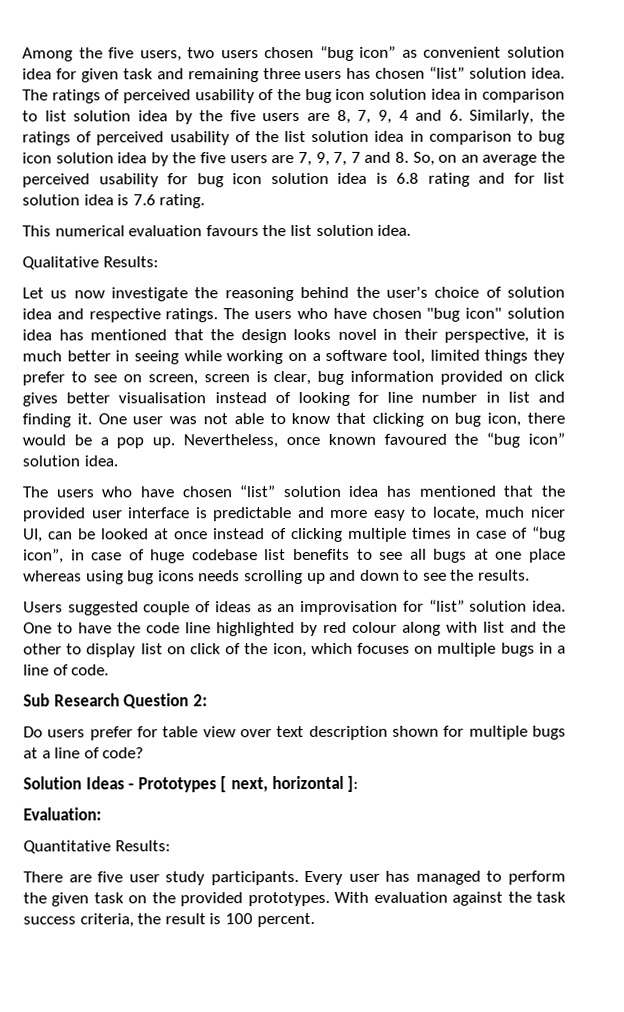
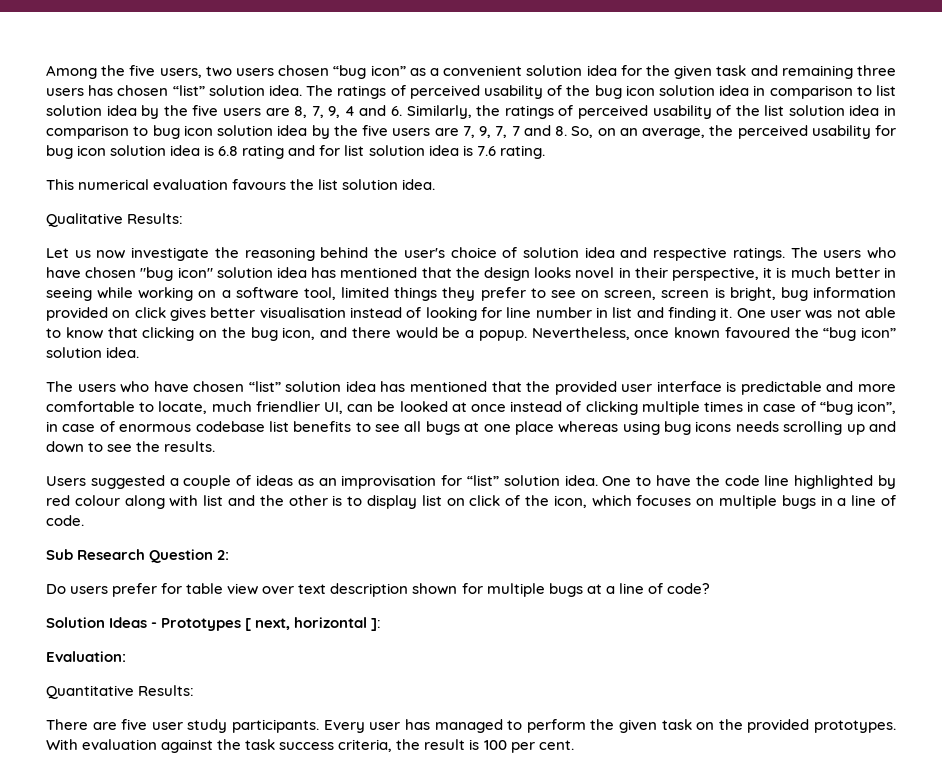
- Among the five users, two users chosen “bug icon” as convenient solution idea for given task and remaining three users has chosen “list” solution idea.
+ Among the five users, two users chosen “bug icon” as a convenient solution idea for the given task and remaining three users has chosen “list” solution idea.
- The ratings of perceived usability of the bug icon solution idea in comparison to list solution idea by the five users are 8, 7, 9, 4 and 6. Similarly, the ratings of perceived usability of the list solution idea in comparison to bug icon solution idea by the five users are 7, 9, 7, 7 and 8. So, on an average the perceived usability for bug icon solution idea is 6.8 rating and for list solution idea is 7.6 rating.
+ The ratings of perceived usability of the bug icon solution idea in comparison to list solution idea by the five users are 8, 7, 9, 4 and 6. Similarly, the ratings of perceived usability of the list solution idea in comparison to bug icon solution idea by the five users are 7, 9, 7, 7 and 8. So, on an average, the perceived usability for bug icon solution idea is 6.8 rating and for list solution idea is 7.6 rating.
- The users who have chosen "bug icon" solution idea has mentioned that the design looks novel in their perspective, it is much better in seeing while working on a software tool, limited things they prefer to see on screen, screen is clear, bug information provided on click gives better visualisation instead of looking for line number in list and finding it.
+ The users who have chosen "bug icon" solution idea has mentioned that the design looks novel in their perspective, it is much better in seeing while working on a software tool, limited things they prefer to see on screen, screen is bright, bug information provided on click gives better visualisation instead of looking for line number in list and finding it.
- One user was not able to know that clicking on bug icon, there would be a pop up.
+ One user was not able to know that clicking on the bug icon, and there would be a popup.
- The users who have chosen “list” solution idea has mentioned that the provided user interface is predictable and more easy to locate, much nicer UI, can be looked at once instead of clicking multiple times in case of “bug icon”, in case of huge codebase list benefits to see all bugs at one place whereas using bug icons needs scrolling up and down to see the results.
+ The users who have chosen “list” solution idea has mentioned that the provided user interface is predictable and more comfortable to locate, much friendlier UI, can be looked at once instead of clicking multiple times in case of “bug icon”, in case of enormous codebase list benefits to see all bugs at one place whereas using bug icons needs scrolling up and down to see the results.
- Users suggested couple of ideas as an improvisation for “list” solution idea.
+ Users suggested a couple of ideas as an improvisation for “list” solution idea.
- One to have the code line highlighted by red colour along with list and the other to display list on click of the icon, which focuses on multiple bugs in a line of code.
+ One to have the code line highlighted by red colour along with list and the other is to display list on click of the icon, which focuses on multiple bugs in a line of code.
- With evaluation against the task success criteria, the result is 100 percent.
+ With evaluation against the task success criteria, the result is 100 per cent.

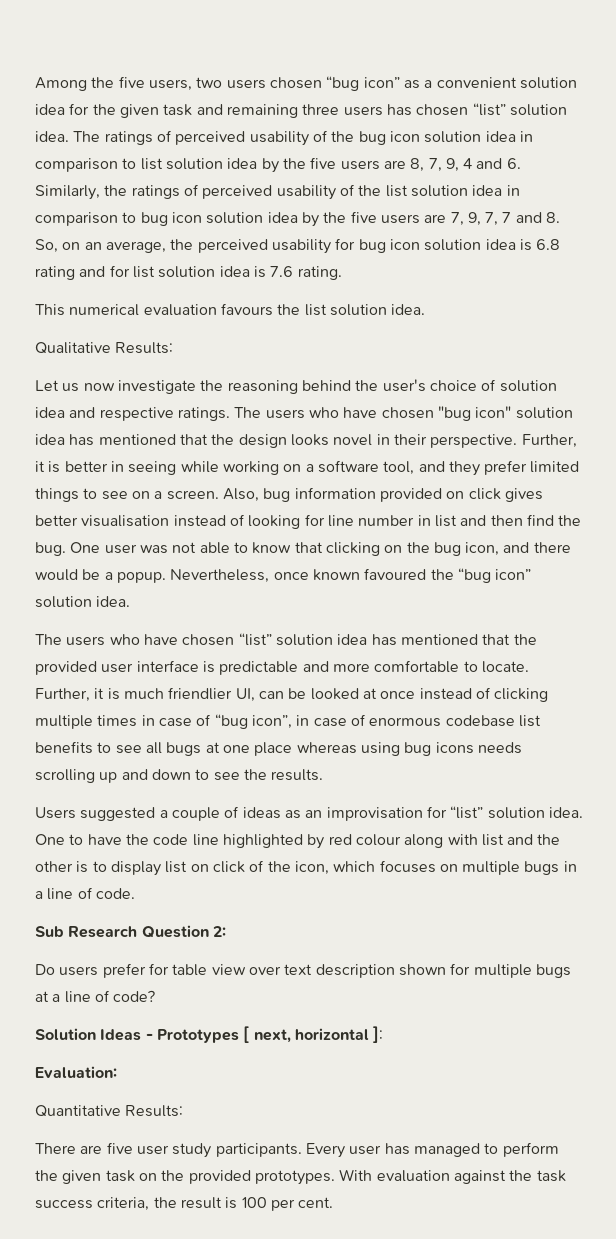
- The users who have chosen "bug icon" solution idea has mentioned that the design looks novel in their perspective, it is much better in seeing while working on a software tool, limited things they prefer to see on screen, screen is bright, bug information provided on click gives better visualisation instead of looking for line number in list and finding it.
+ The users who have chosen "bug icon" solution idea has mentioned that the design looks novel in their perspective. Further, it is better in seeing while working on a software tool, and they prefer limited things to see on a screen. Also, bug information provided on click gives better visualisation instead of looking for line number in list and then find the bug.
- The users who have chosen “list” solution idea has mentioned that the provided user interface is predictable and more comfortable to locate, much friendlier UI, can be looked at once instead of clicking multiple times in case of “bug icon”, in case of enormous codebase list benefits to see all bugs at one place whereas using bug icons needs scrolling up and down to see the results.
+ The users who have chosen “list” solution idea has mentioned that the provided user interface is predictable and more comfortable to locate. Further, it is much friendlier UI, can be looked at once instead of clicking multiple times in case of “bug icon”, in case of enormous codebase list benefits to see all bugs at one place whereas using bug icons needs scrolling up and down to see the results.

